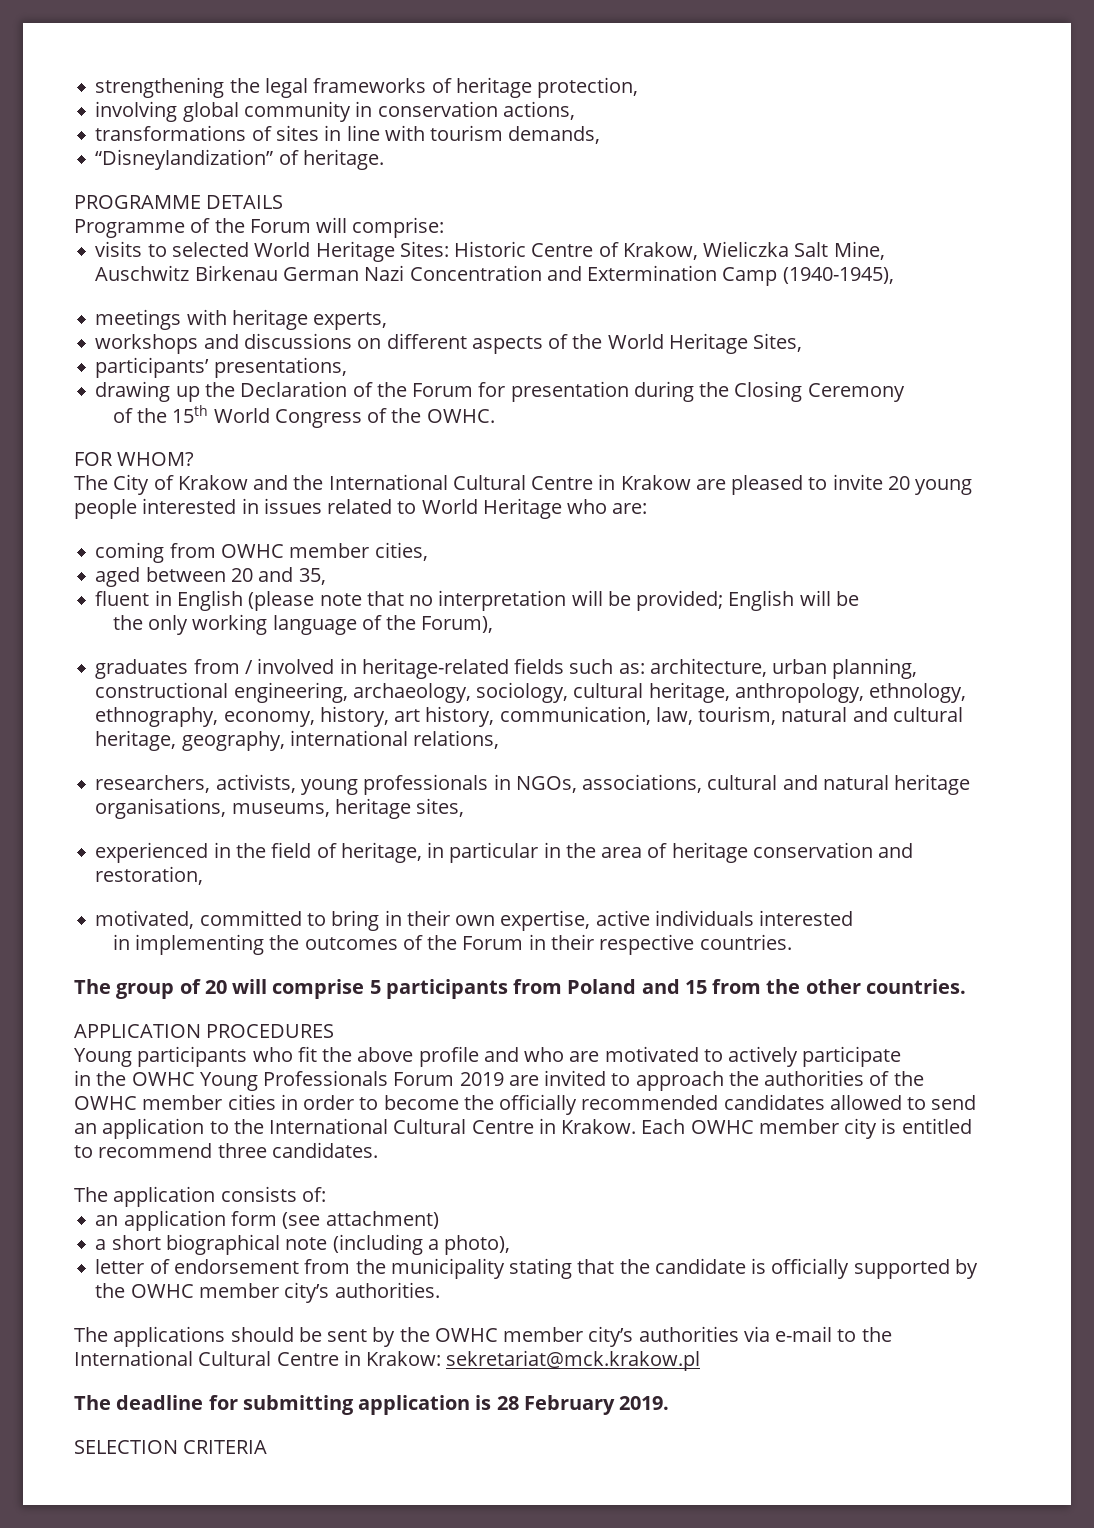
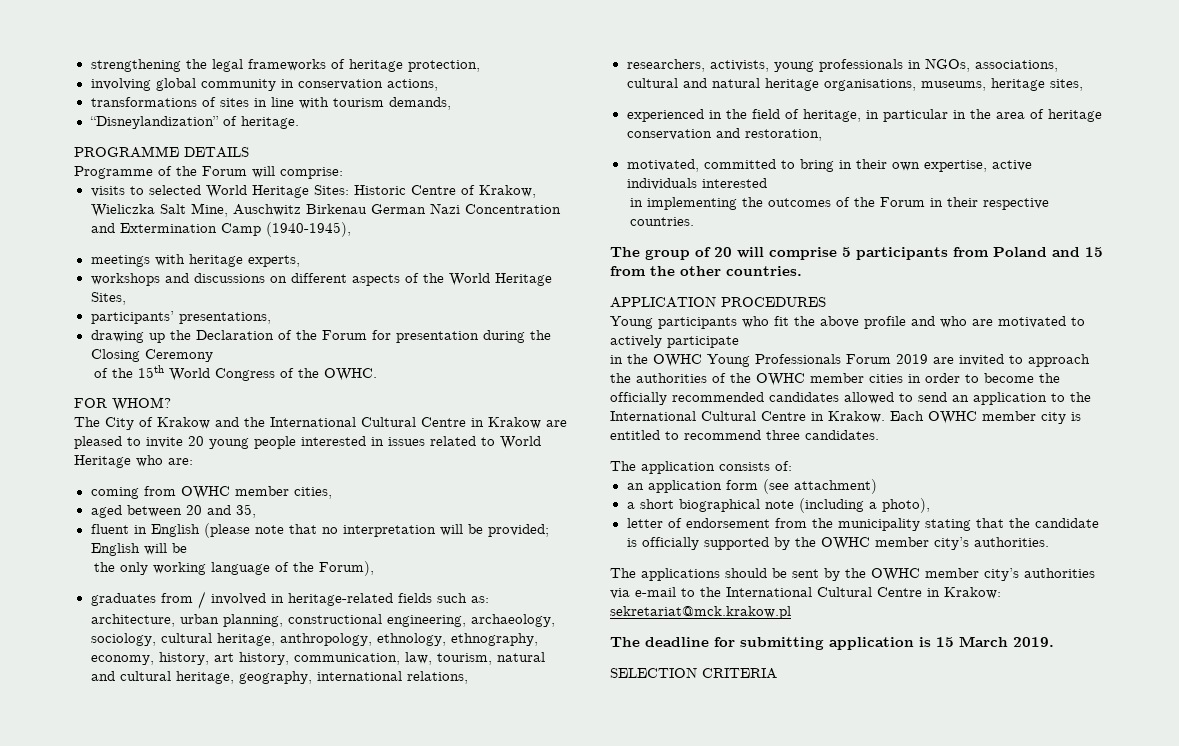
- The deadline for submitting application is 28 February 2019.
+ The deadline for submitting application is 15 March 2019.

